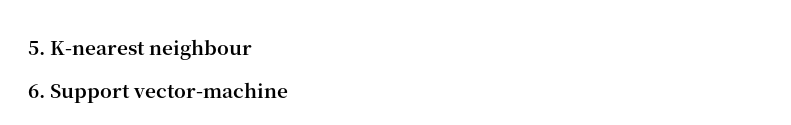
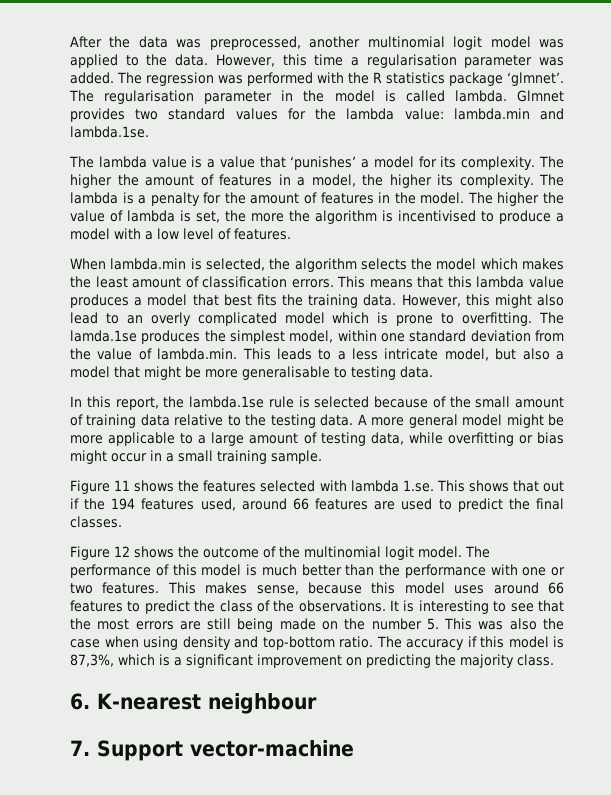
- 5. K-nearest neighbour
+ After the data was preprocessed, another multinomial logit model was applied to the data. However, this time a regularisation parameter was added. The regression was performed with the R statistics package ‘glmnet’. The regularisation parameter in the model is called lambda. Glmnet provides two standard values for the lambda value: lambda.min and lambda.1se.
+ The lambda value is a value that ‘punishes’ a model for its complexity. The higher the amount of features in a model, the higher its complexity. The lambda is a penalty for the amount of features in the model. The higher the value of lambda is set, the more the algorithm is incentivised to produce a model with a low level of features.
+ When lambda.min is selected, the algorithm selects the model which makes the least amount of classification errors. This means that this lambda value produces a model that best fits the training data. However, this might also lead to an overly complicated model which is prone to overfitting. The lamda.1se produces the simplest model, within one standard deviation from the value of lambda.min. This leads to a less intricate model, but also a model that might be more generalisable to testing data.
+ In this report, the lambda.1se rule is selected because of the small amount of training data relative to the testing data. A more general model might be more applicable to a large amount of testing data, while overfitting or bias might occur in a small training sample.
+ Figure 11 shows the features selected with lambda 1.se. This shows that out if the 194 features used, around 66 features are used to predict the final classes.
+ Figure 12 shows the outcome of the multinomial logit model. The performance of this model is much better than the performance with one or two features. This makes sense, because this model uses around 66 features to predict the class of the observations. It is interesting to see that the most errors are still being made on the number 5. This was also the case when using density and top-bottom ratio. The accuracy if this model is 87,3%, which is a significant improvement on predicting the majority class.
+ 6. K-nearest neighbour
- 6. Support vector-machine
+ 7. Support vector-machine

